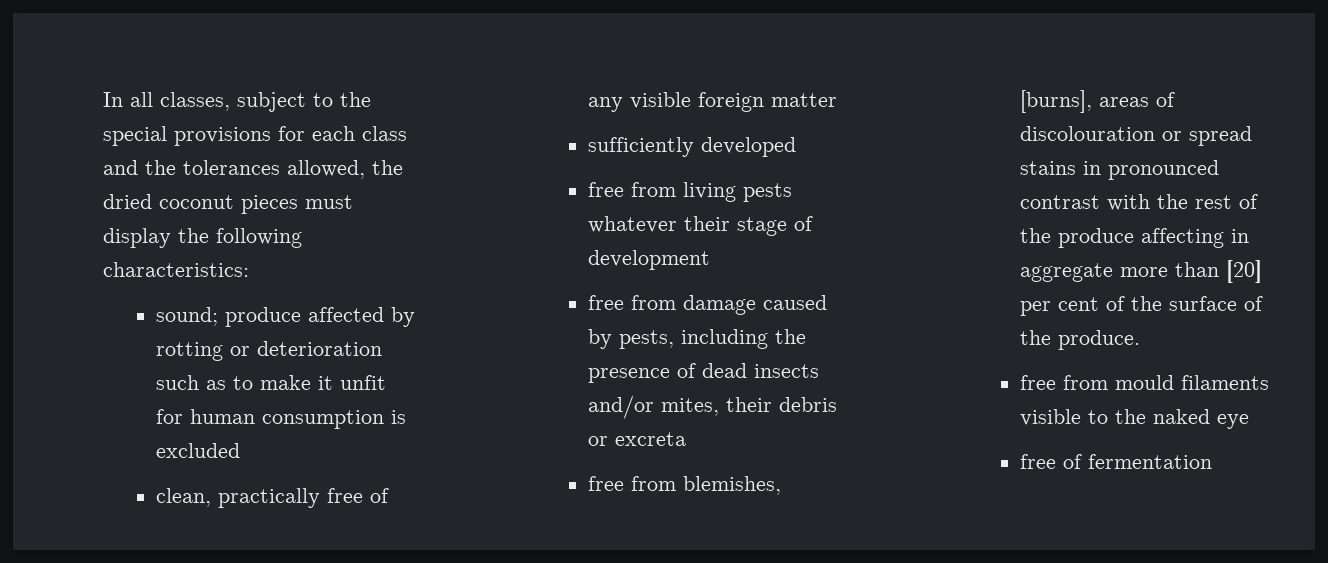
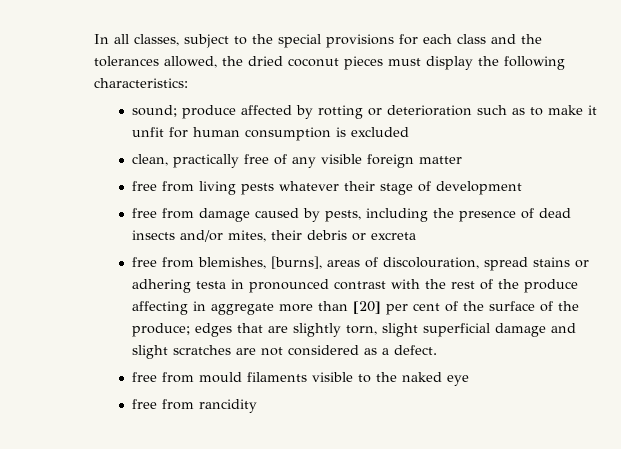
- sufficiently developed
- free from blemishes, [burns], areas of discolouration or spread stains in pronounced contrast with the rest of the produce affecting in aggregate more than [20] per cent of the surface of the produce.
+ free from blemishes, [burns], areas of discolouration, spread stains or adhering testa in pronounced contrast with the rest of the produce affecting in aggregate more than [20] per cent of the surface of the produce; edges that are slightly torn, slight superficial damage and slight scratches are not considered as a defect.
- free of fermentation
+ free from rancidity

